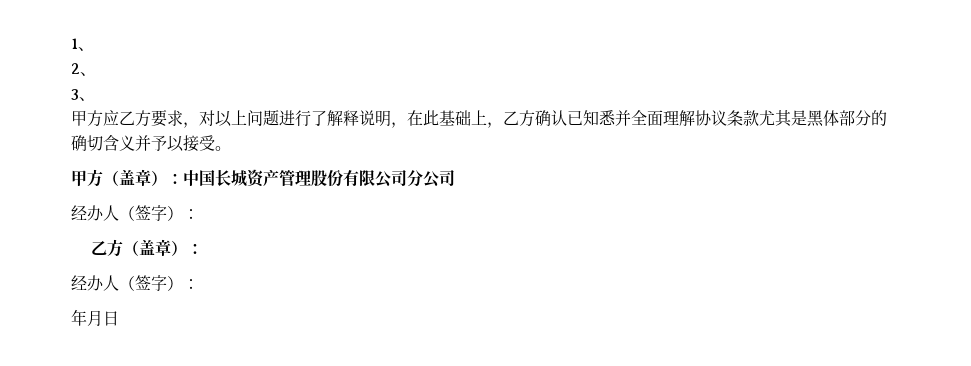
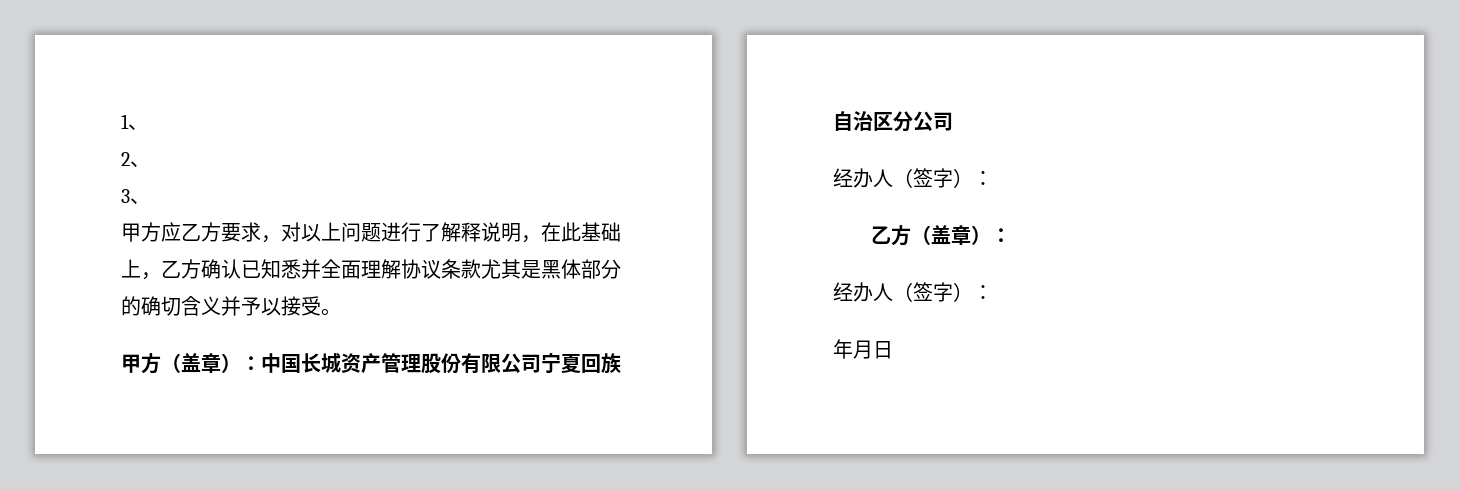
- 甲方（盖章）：中国长城资产管理股份有限公司分公司
+ 甲方（盖章）：中国长城资产管理股份有限公司宁夏回族自治区分公司

